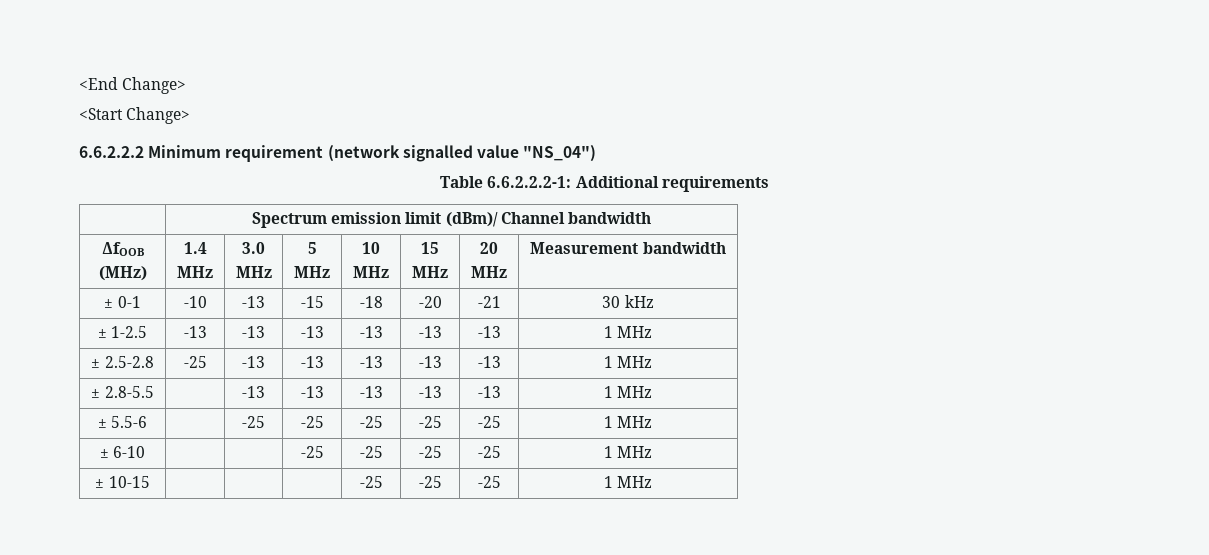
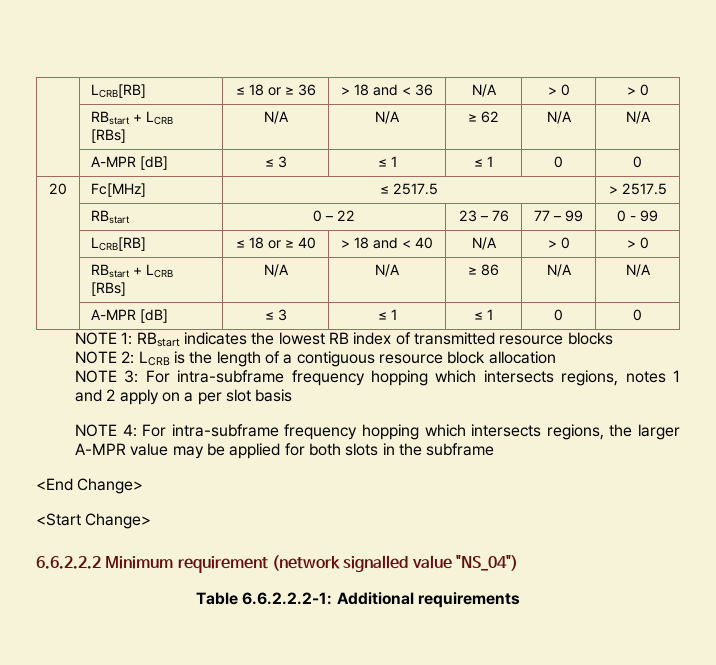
+ | LCRB[RB] | ≤ 18 or ≥ 36 | > 18 and < 36 | N/A | > 0 | > 0
+ | RBstart + LCRB [RBs] | N/A | N/A | ≥ 62 | N/A | N/A
+ | A-MPR [dB] | ≤ 3 | ≤ 1 | ≤ 1 | 0 | 0
+ 20 | Fc[MHz] | ≤ 2517.5 | > 2517.5
+ | RBstart | 0 – 22 | 23 – 76 | 77 – 99 | 0 - 99
+ | LCRB[RB] | ≤ 18 or ≥ 40 | > 18 and < 40 | N/A | > 0 | > 0
+ | RBstart + LCRB [RBs] | N/A | N/A | ≥ 86 | N/A | N/A
+ | A-MPR [dB] | ≤ 3 | ≤ 1 | ≤ 1 | 0 | 0
+ NOTE 1: RBstart indicates the lowest RB index of transmitted resource blocks
+ NOTE 2: LCRB is the length of a contiguous resource block allocation
+ NOTE 3: For intra-subframe frequency hopping which intersects regions, notes 1 and 2 apply on a per slot basis
+ NOTE 4: For intra-subframe frequency hopping which intersects regions, the larger A-MPR value may be applied for both slots in the subframe
- | Spectrum emission limit (dBm)/ Channel bandwidth
- ΔfOOB
- (MHz) | 1.4
- MHz | 3.0
- MHz | 5
- MHz | 10
- MHz | 15
- MHz | 20
- MHz | Measurement bandwidth
- ± 0-1 | -10 | -13 | -15 | -18 | -20 | -21 | 30 kHz
- ± 1-2.5 | -13 | -13 | -13 | -13 | -13 | -13 | 1 MHz
- ± 2.5-2.8 | -25 | -13 | -13 | -13 | -13 | -13 | 1 MHz
- ± 2.8-5.5 | | -13 | -13 | -13 | -13 | -13 | 1 MHz
- ± 5.5-6 | | -25 | -25 | -25 | -25 | -25 | 1 MHz
- ± 6-10 | | | -25 | -25 | -25 | -25 | 1 MHz
- ± 10-15 | | | | -25 | -25 | -25 | 1 MHz

